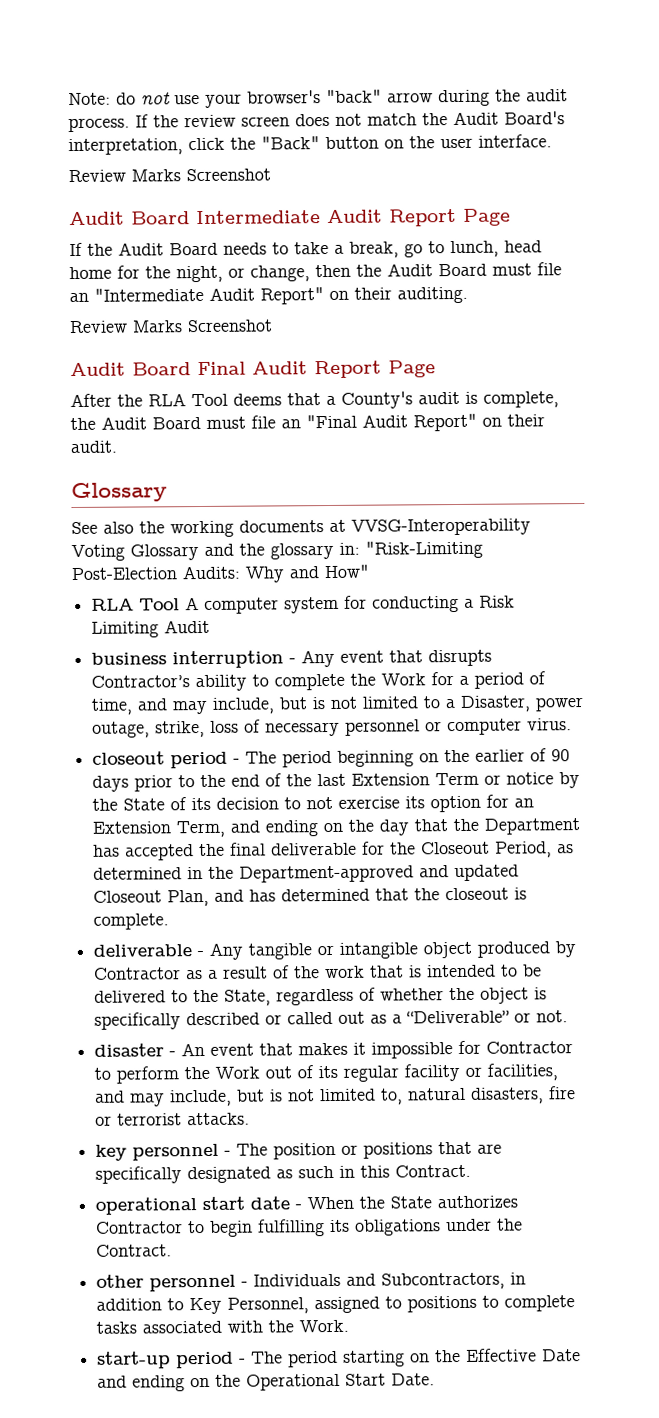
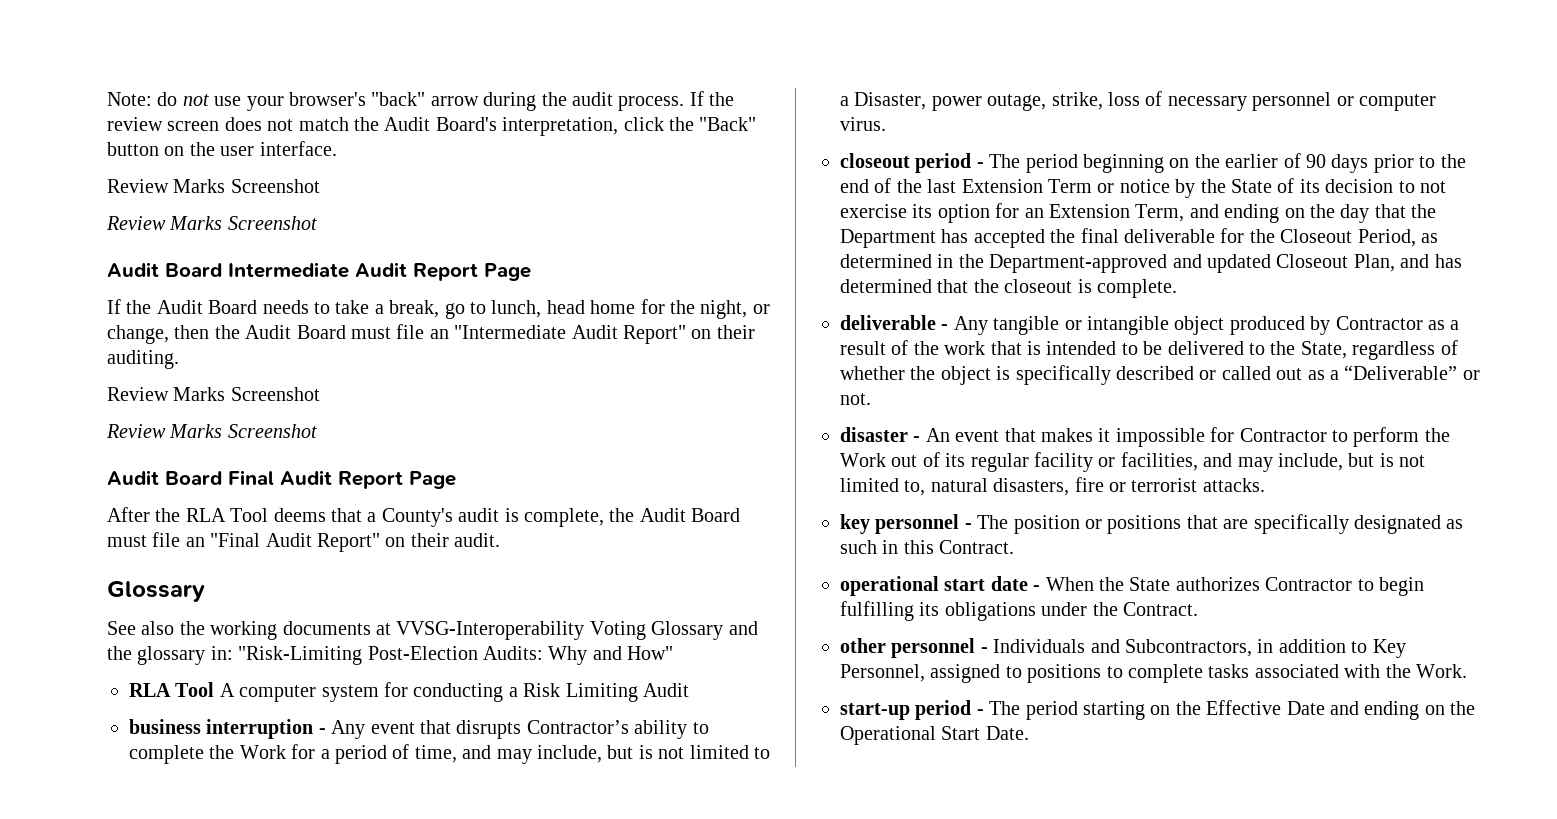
  If the review screen does not match the Audit Board's interpretation, click the "Back" button on the user interface.
+ Review Marks Screenshot
  If the Audit Board needs to take a break, go to lunch, head home for the night, or change, then the Audit Board must file an "Intermediate Audit Report" on their auditing.
+ Review Marks Screenshot

